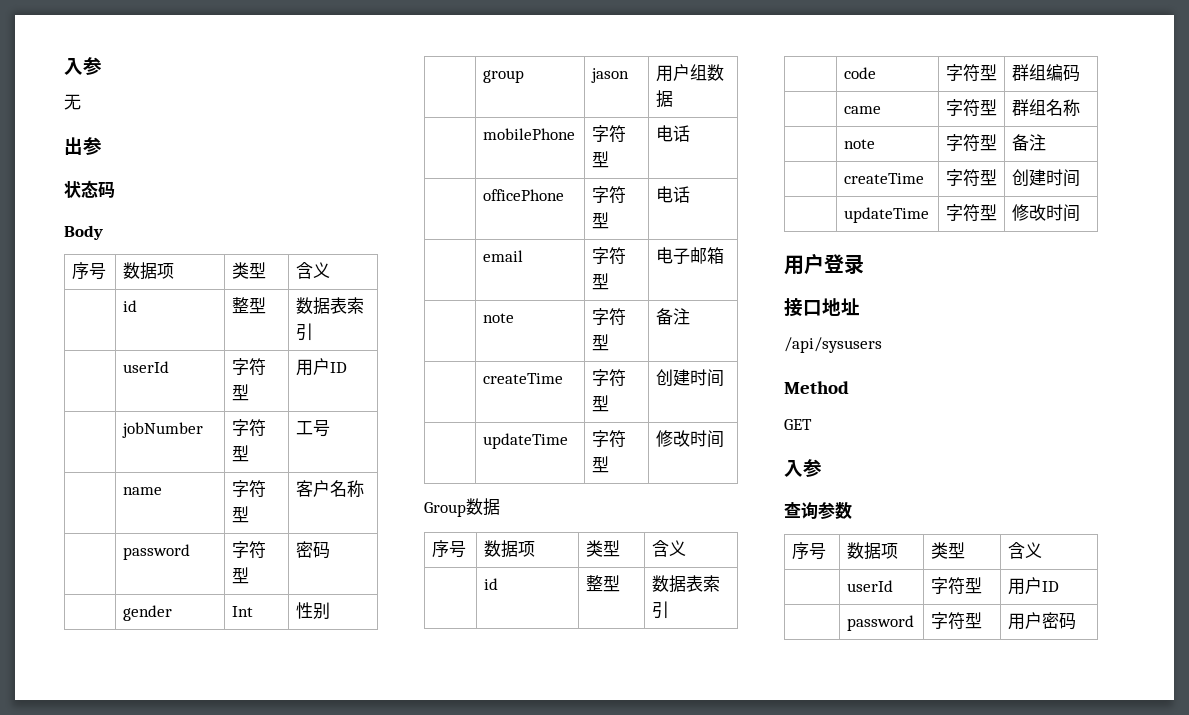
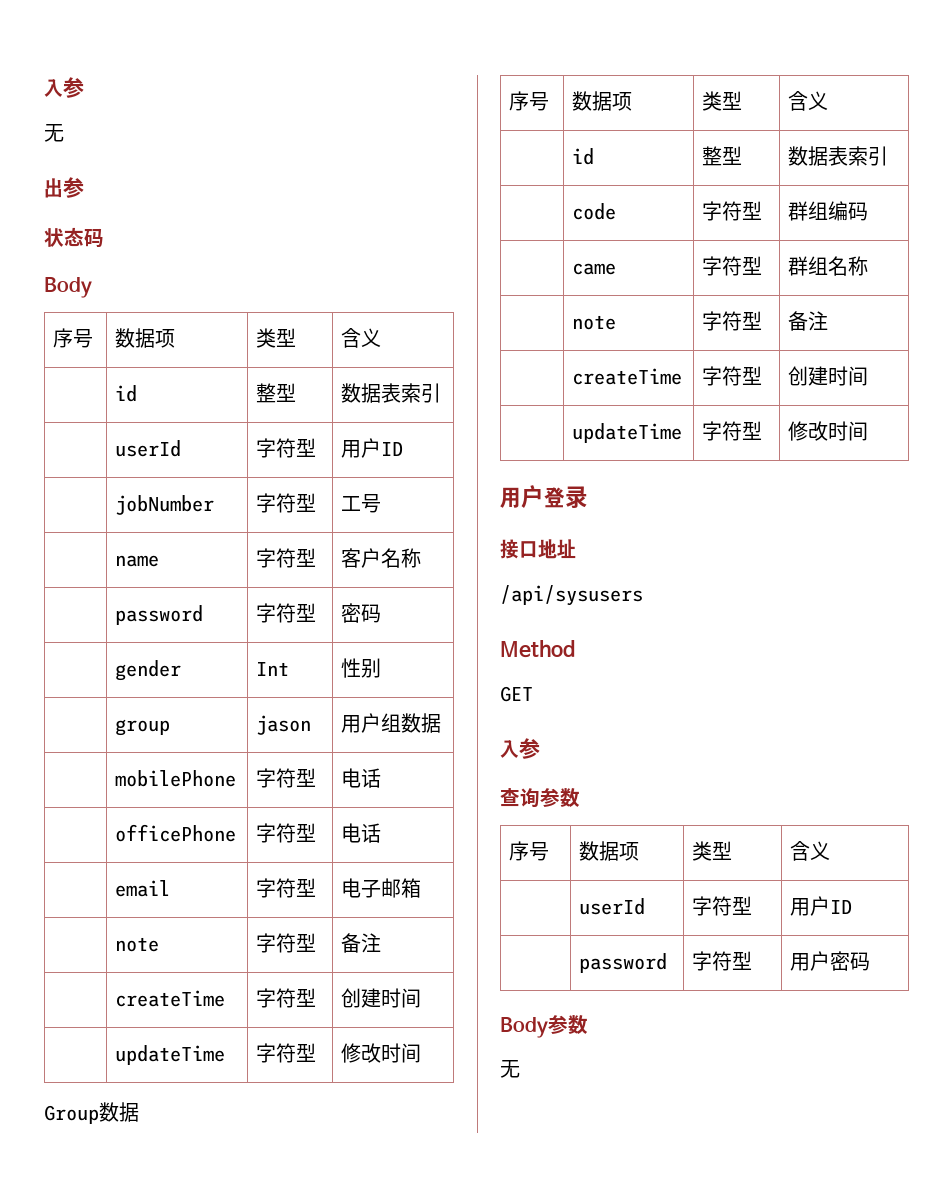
+ Body参数
+ 无

